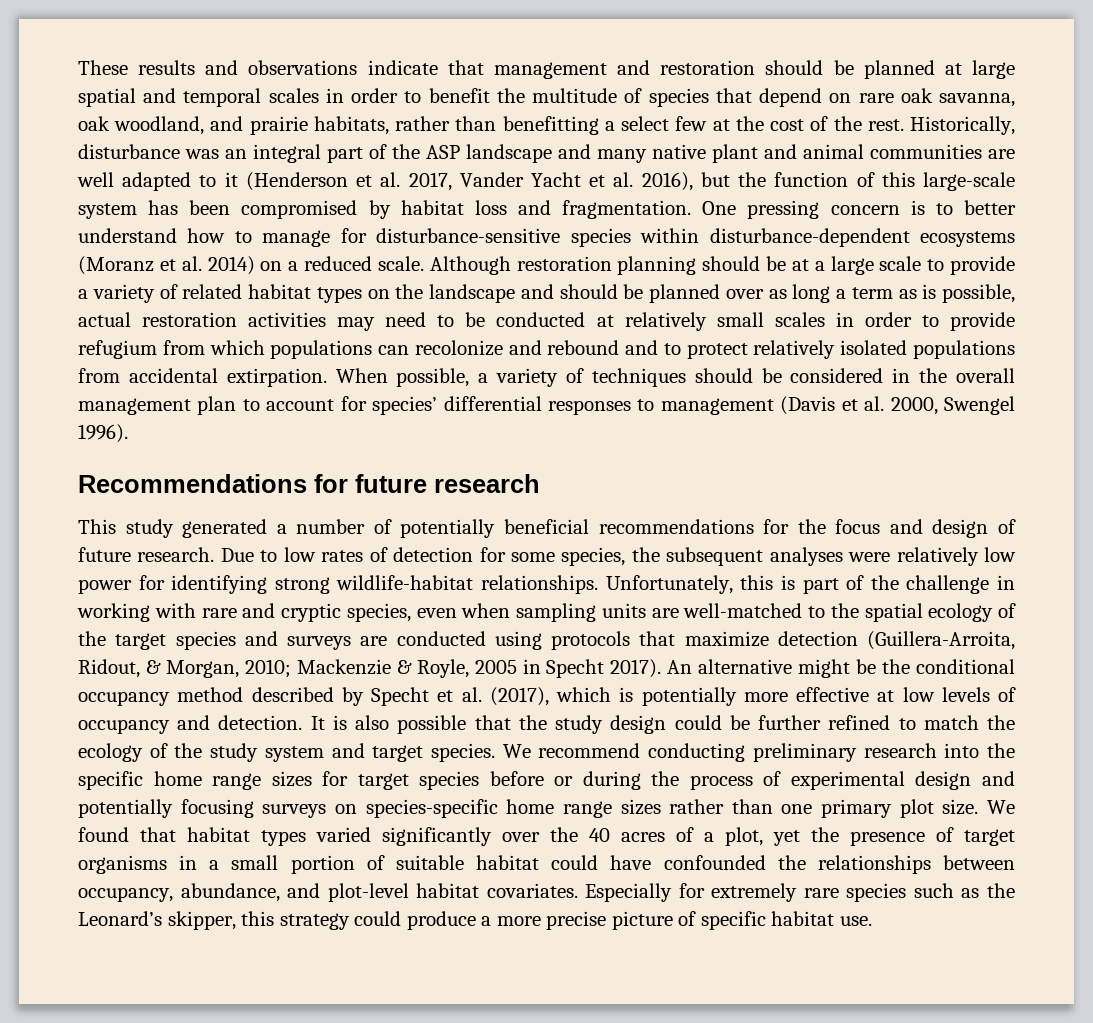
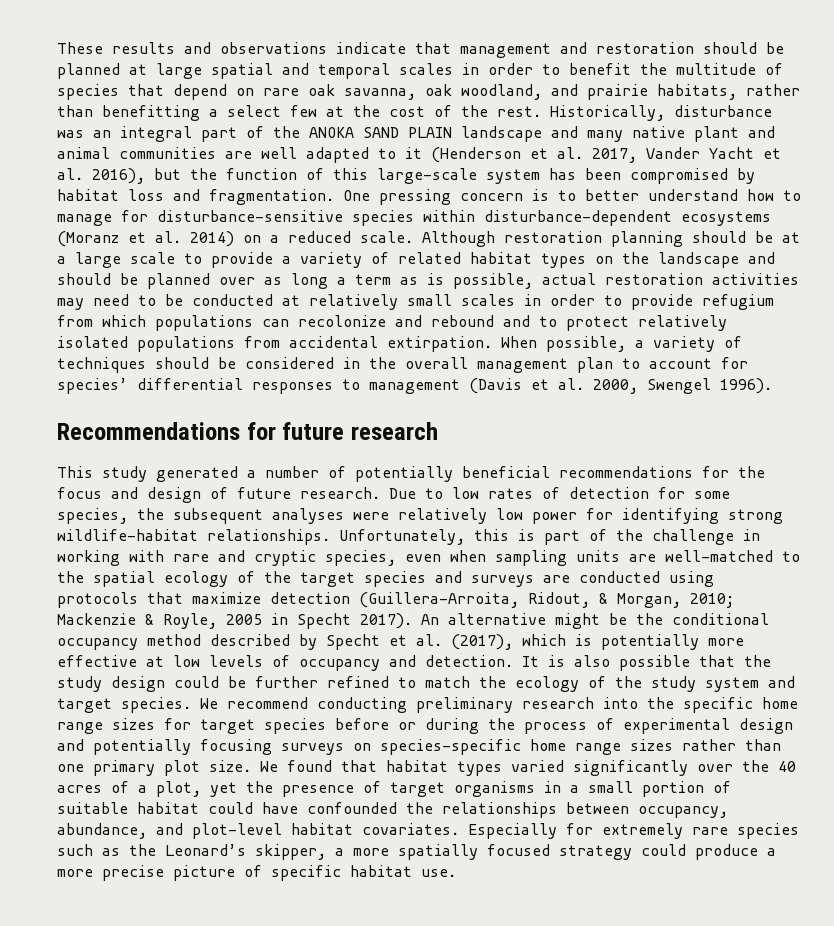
- Historically, disturbance was an integral part of the ASP landscape and many native plant and animal communities are well adapted to it (Henderson et al. 2017, Vander Yacht et al. 2016), but the function of this large-scale system has been compromised by habitat loss and fragmentation.
+ Historically, disturbance was an integral part of the ANOKA SAND PLAIN landscape and many native plant and animal communities are well adapted to it (Henderson et al. 2017, Vander Yacht et al. 2016), but the function of this large-scale system has been compromised by habitat loss and fragmentation.
- Especially for extremely rare species such as the Leonard’s skipper, this strategy could produce a more precise picture of specific habitat use.
+ Especially for extremely rare species such as the Leonard’s skipper, a more spatially focused strategy could produce a more precise picture of specific habitat use.

